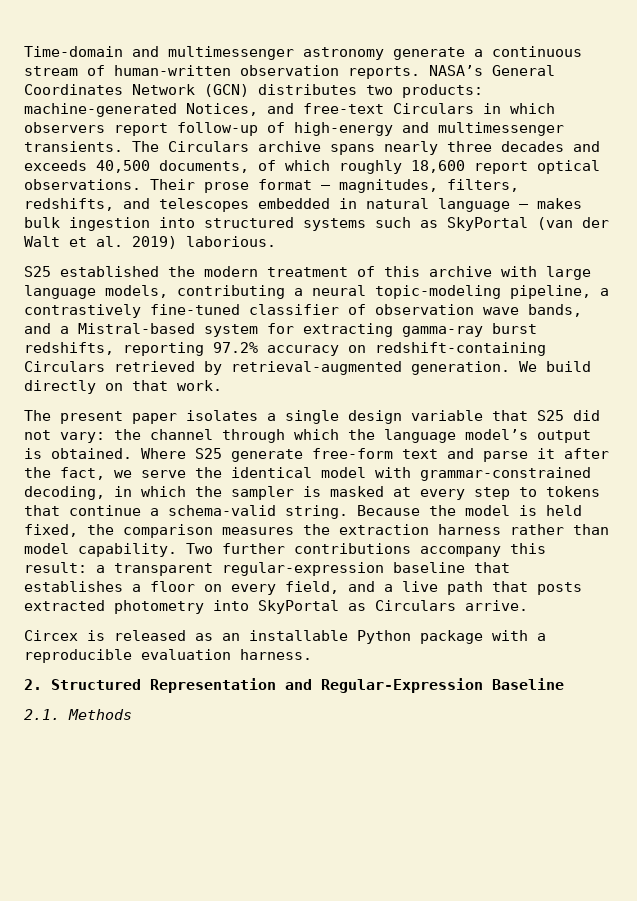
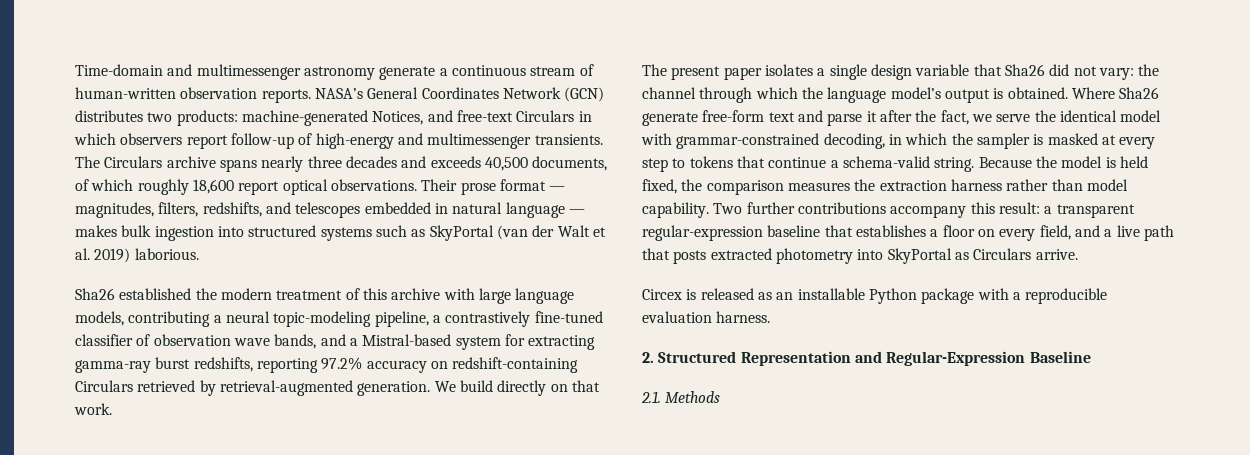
- S25 established the modern treatment of this archive with large language models, contributing a neural topic-modeling pipeline, a contrastively fine-tuned classifier of observation wave bands, and a Mistral-based system for extracting gamma-ray burst redshifts, reporting 97.2% accuracy on redshift-containing Circulars retrieved by retrieval-augmented generation.
+ Sha26 established the modern treatment of this archive with large language models, contributing a neural topic-modeling pipeline, a contrastively fine-tuned classifier of observation wave bands, and a Mistral-based system for extracting gamma-ray burst redshifts, reporting 97.2% accuracy on redshift-containing Circulars retrieved by retrieval-augmented generation.
- The present paper isolates a single design variable that S25 did not vary: the channel through which the language model’s output is obtained.
+ The present paper isolates a single design variable that Sha26 did not vary: the channel through which the language model’s output is obtained.
- Where S25 generate free-form text and parse it after the fact, we serve the identical model with grammar-constrained decoding, in which the sampler is masked at every step to tokens that continue a schema-valid string.
+ Where Sha26 generate free-form text and parse it after the fact, we serve the identical model with grammar-constrained decoding, in which the sampler is masked at every step to tokens that continue a schema-valid string.

